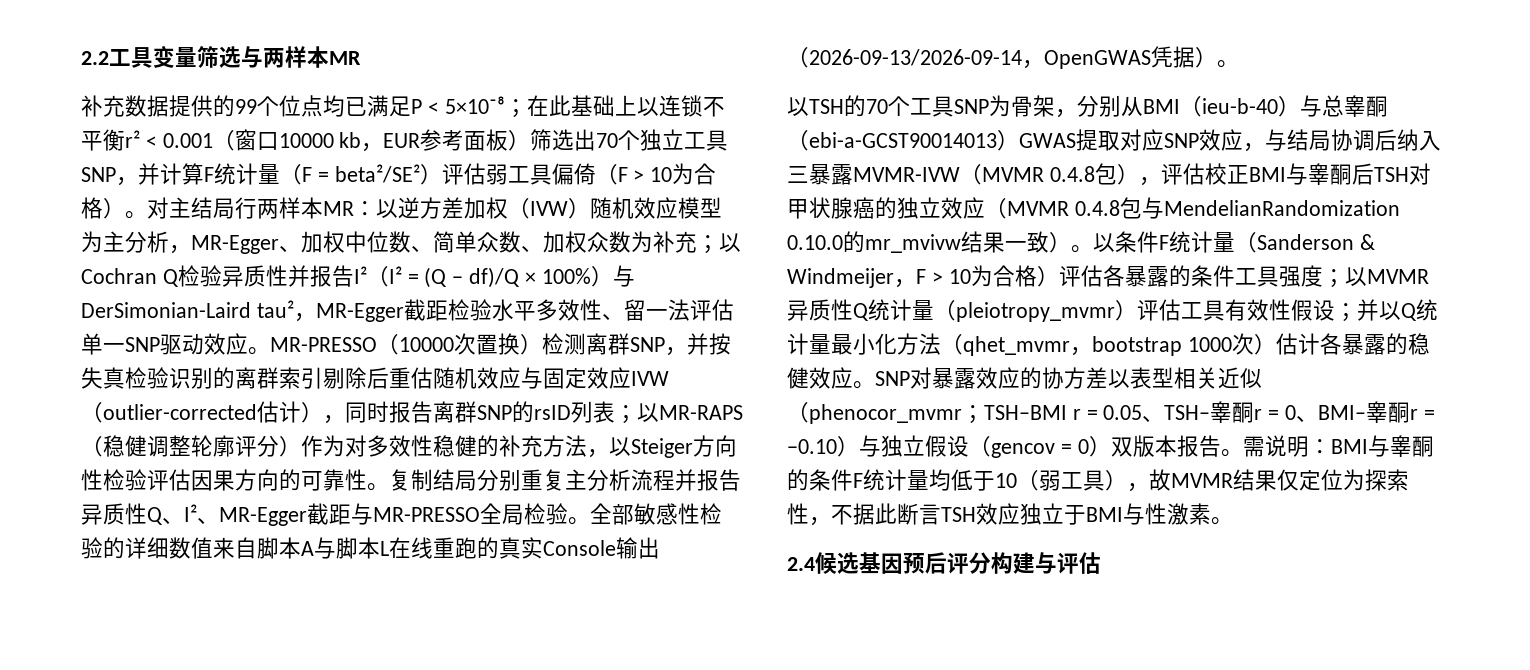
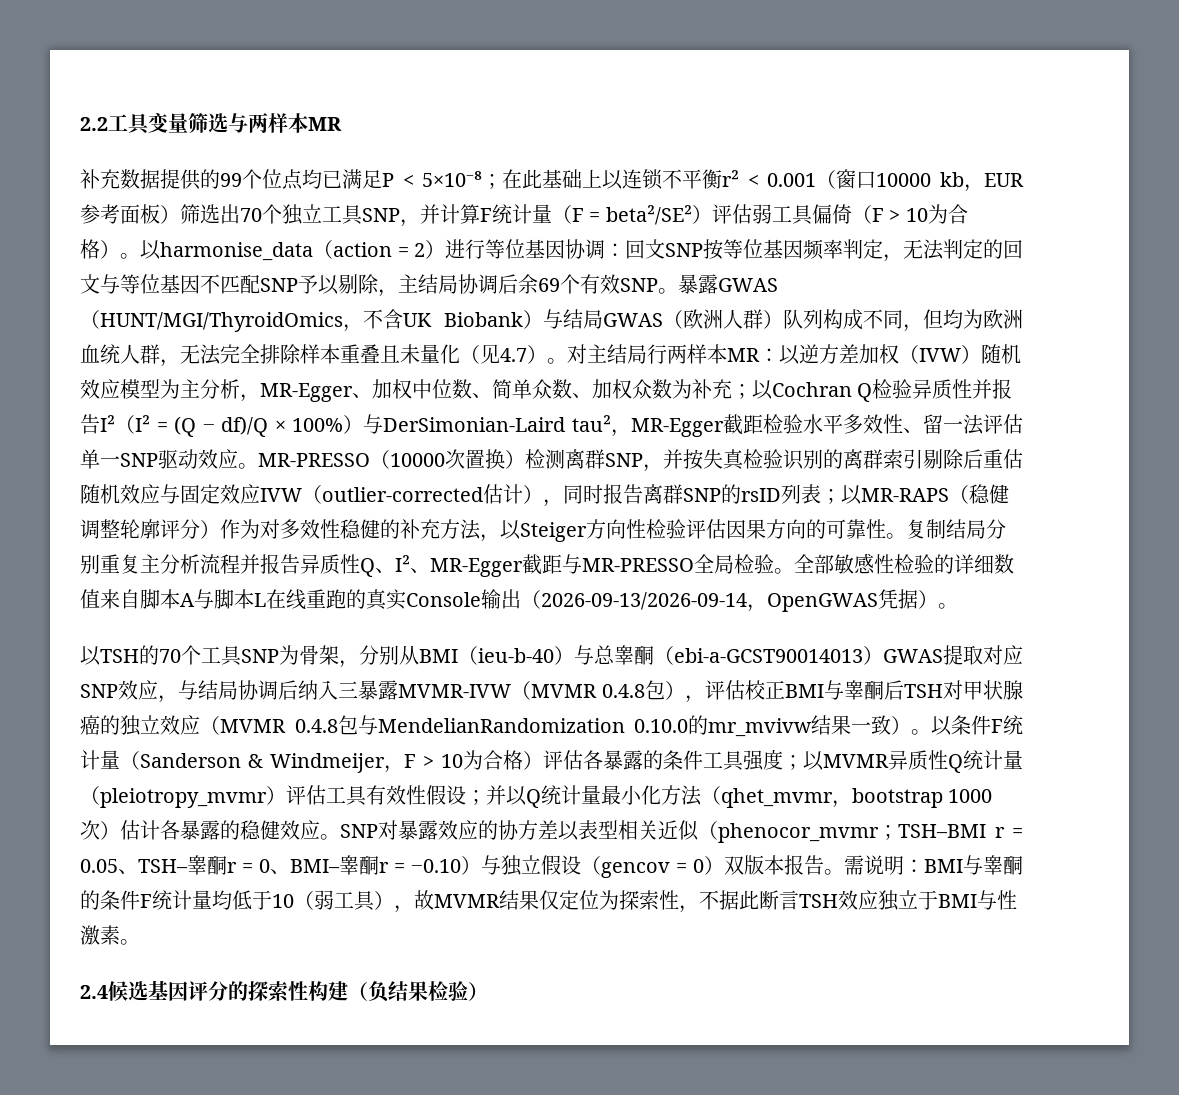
+ 以harmonise_data（action = 2）进行等位基因协调：回文SNP按等位基因频率判定，无法判定的回文与等位基因不匹配SNP予以剔除，主结局协调后余69个有效SNP。暴露GWAS（HUNT/MGI/ThyroidOmics，不含UK Biobank）与结局GWAS（欧洲人群）队列构成不同，但均为欧洲血统人群，无法完全排除样本重叠且未量化（见4.7）。
- 2.4候选基因预后评分构建与评估
+ 2.4候选基因评分的探索性构建（负结果检验）

